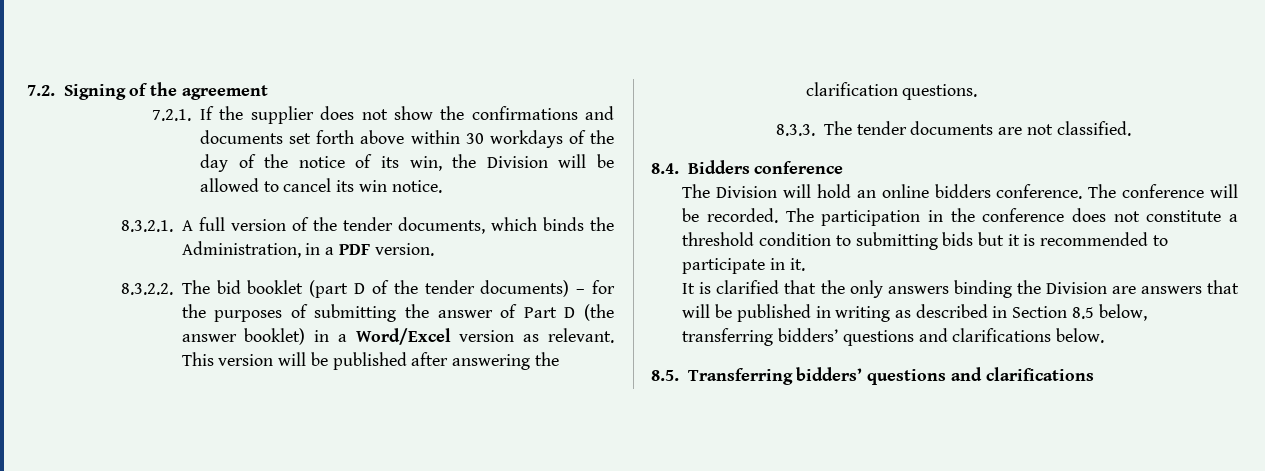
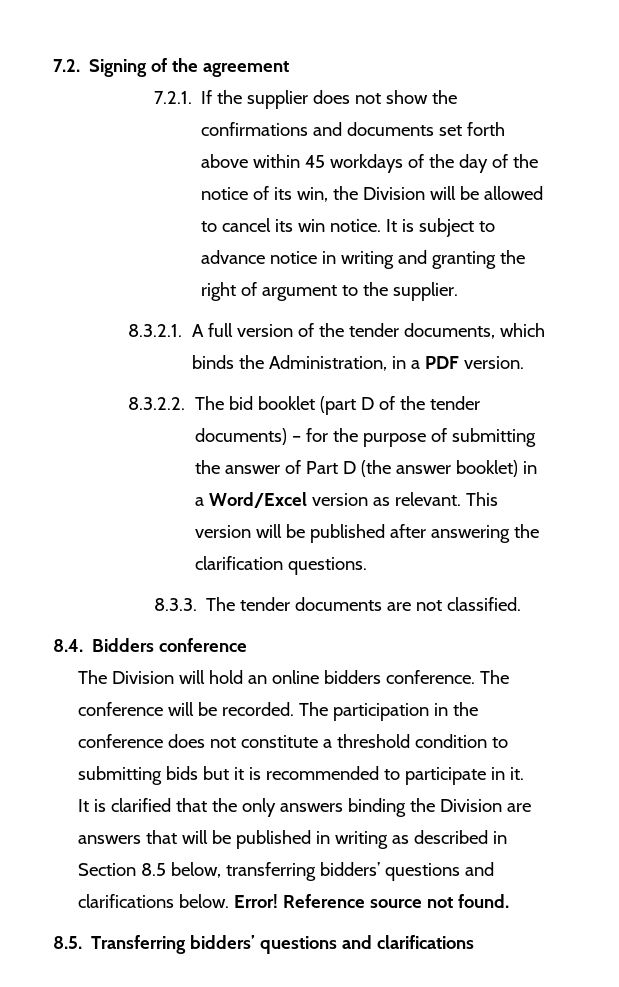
- 7.2.1. If the supplier does not show the confirmations and documents set forth above within 30 workdays of the day of the notice of its win, the Division will be allowed to cancel its win notice.
+ 7.2.1. If the supplier does not show the confirmations and documents set forth above within 45 workdays of the day of the notice of its win, the Division will be allowed to cancel its win notice. It is subject to advance notice in writing and granting the right of argument to the supplier.
- 8.3.2.2. The bid booklet (part D of the tender documents) – for the purposes of submitting the answer of Part D (the answer booklet) in a Word/Excel version as relevant.
+ 8.3.2.2. The bid booklet (part D of the tender documents) – for the purpose of submitting the answer of Part D (the answer booklet) in a Word/Excel version as relevant.
+ Error! Reference source not found.

